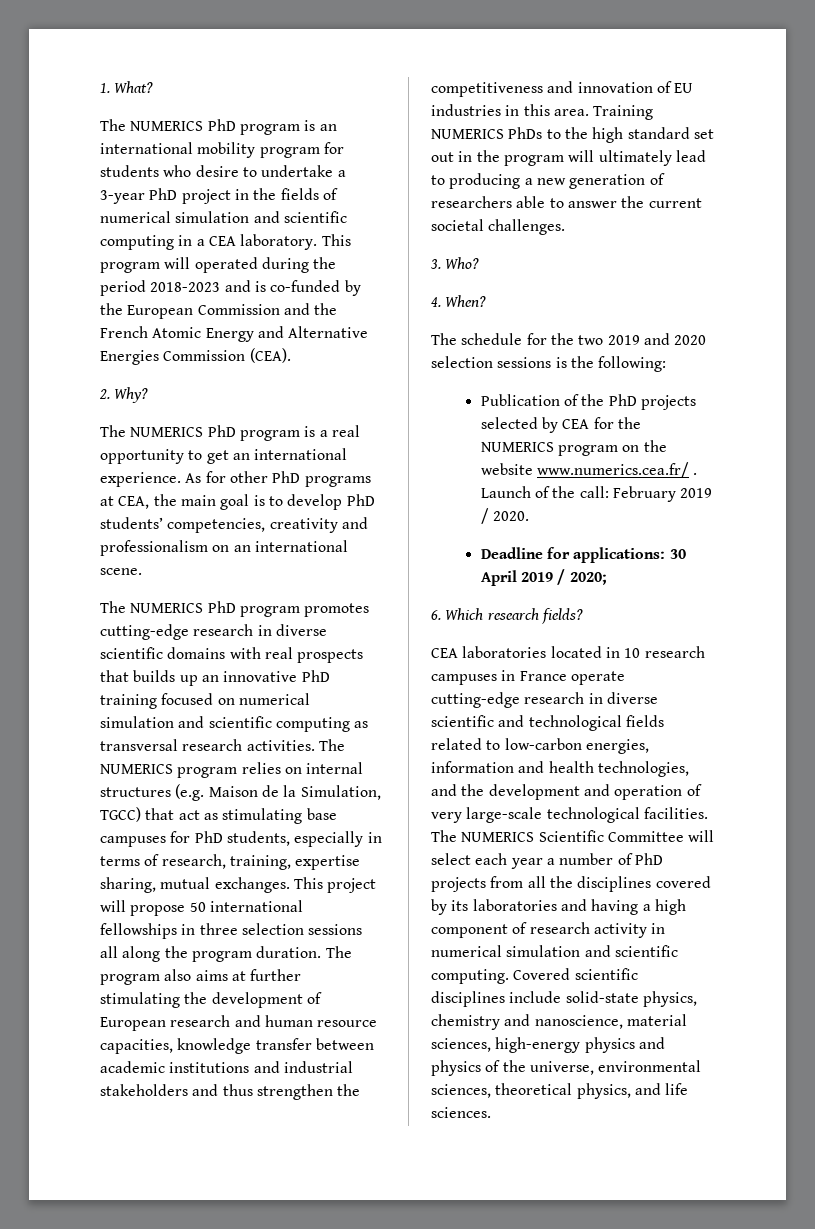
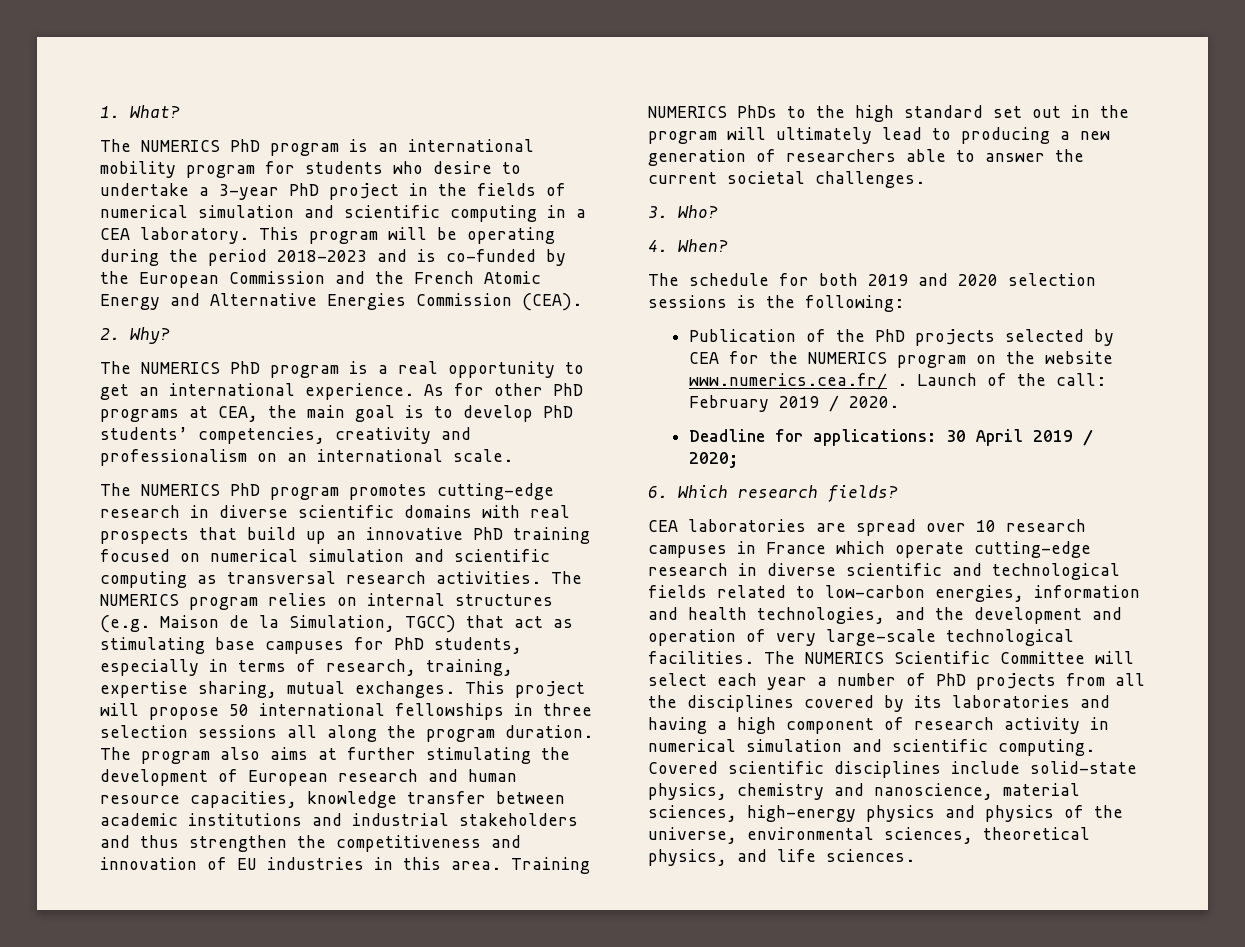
- This program will operated during the period 2018-2023 and is co-funded by the European Commission and the French Atomic Energy and Alternative Energies Commission (CEA).
+ This program will be operating during the period 2018-2023 and is co-funded by the European Commission and the French Atomic Energy and Alternative Energies Commission (CEA).
- As for other PhD programs at CEA, the main goal is to develop PhD students’ competencies, creativity and professionalism on an international scene.
+ As for other PhD programs at CEA, the main goal is to develop PhD students’ competencies, creativity and professionalism on an international scale.
- The NUMERICS PhD program promotes cutting-edge research in diverse scientific domains with real prospects that builds up an innovative PhD training focused on numerical simulation and scientific computing as transversal research activities.
+ The NUMERICS PhD program promotes cutting-edge research in diverse scientific domains with real prospects that build up an innovative PhD training focused on numerical simulation and scientific computing as transversal research activities.
- The schedule for the two 2019 and 2020 selection sessions is the following:
+ The schedule for both 2019 and 2020 selection sessions is the following:
- CEA laboratories located in 10 research campuses in France operate cutting-edge research in diverse scientific and technological fields related to low-carbon energies, information and health technologies, and the development and operation of very large-scale technological facilities.
+ CEA laboratories are spread over 10 research campuses in France which operate cutting-edge research in diverse scientific and technological fields related to low-carbon energies, information and health technologies, and the development and operation of very large-scale technological facilities.

